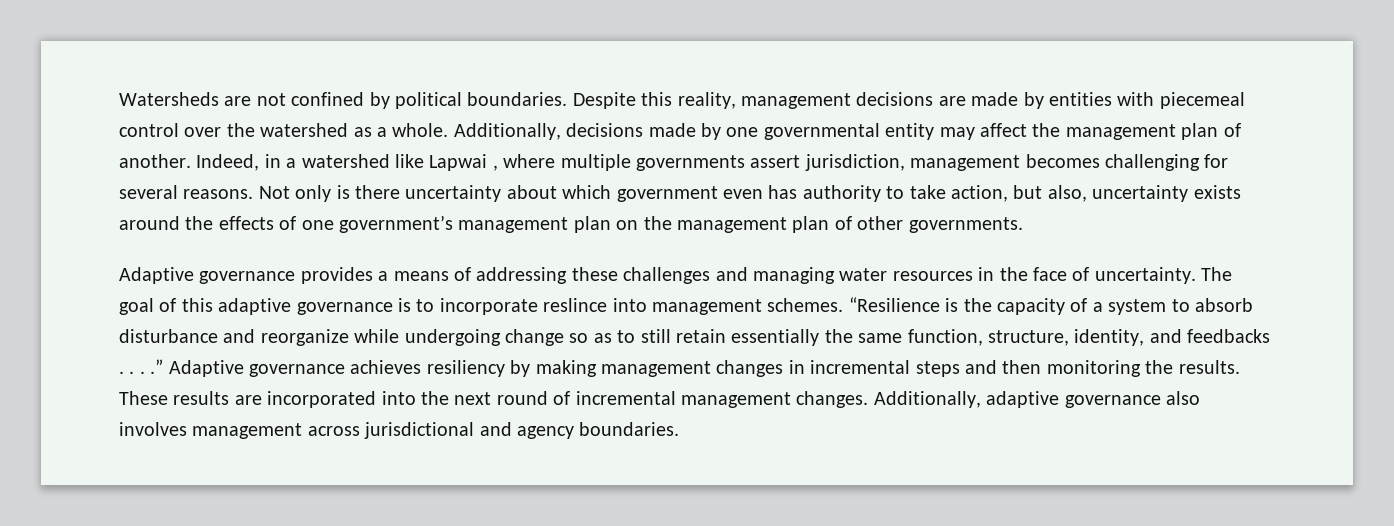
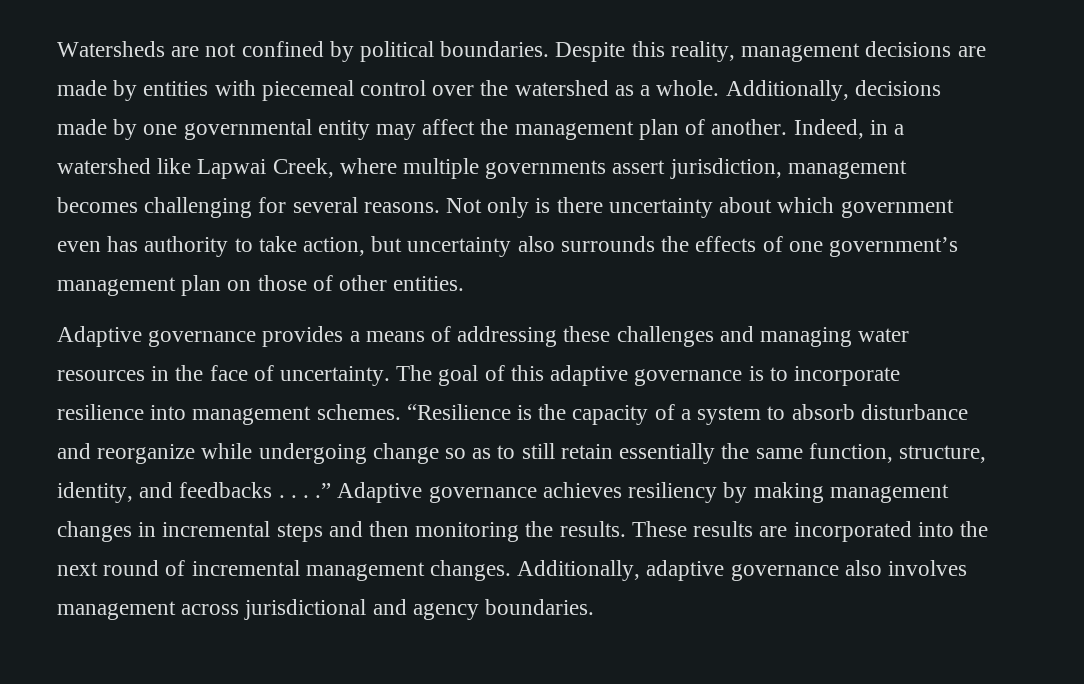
- Indeed, in a watershed like Lapwai , where multiple governments assert jurisdiction, management becomes challenging for several reasons.
+ Indeed, in a watershed like Lapwai Creek, where multiple governments assert jurisdiction, management becomes challenging for several reasons.
- Not only is there uncertainty about which government even has authority to take action, but also, uncertainty exists around the effects of one government’s management plan on the management plan of other governments.
+ Not only is there uncertainty about which government even has authority to take action, but uncertainty also surrounds the effects of one government’s management plan on those of other entities.
- The goal of this adaptive governance is to incorporate reslince into management schemes.
+ The goal of this adaptive governance is to incorporate resilience into management schemes.

